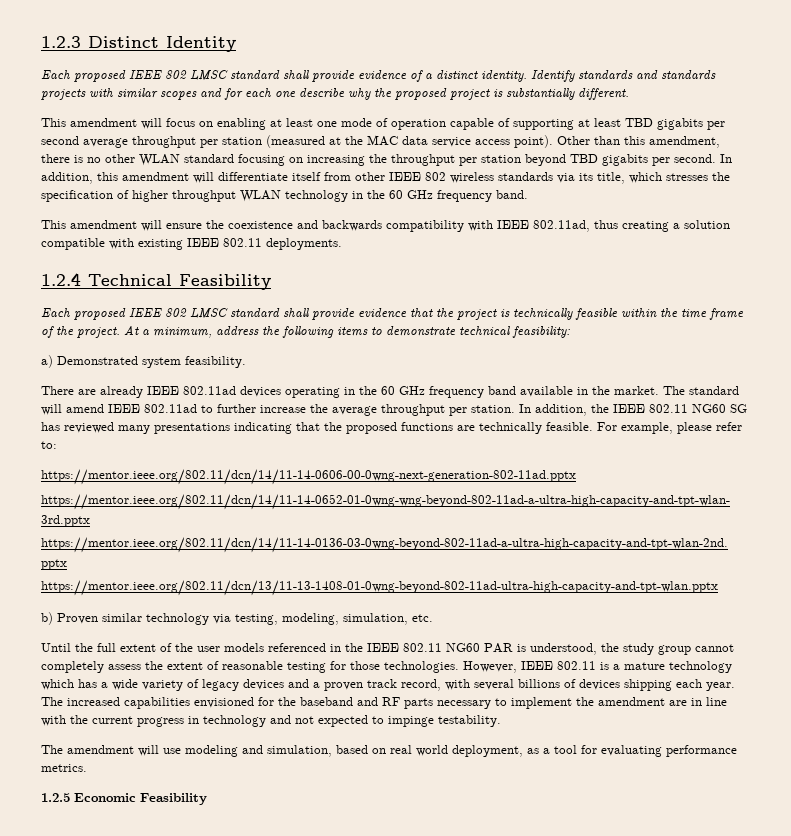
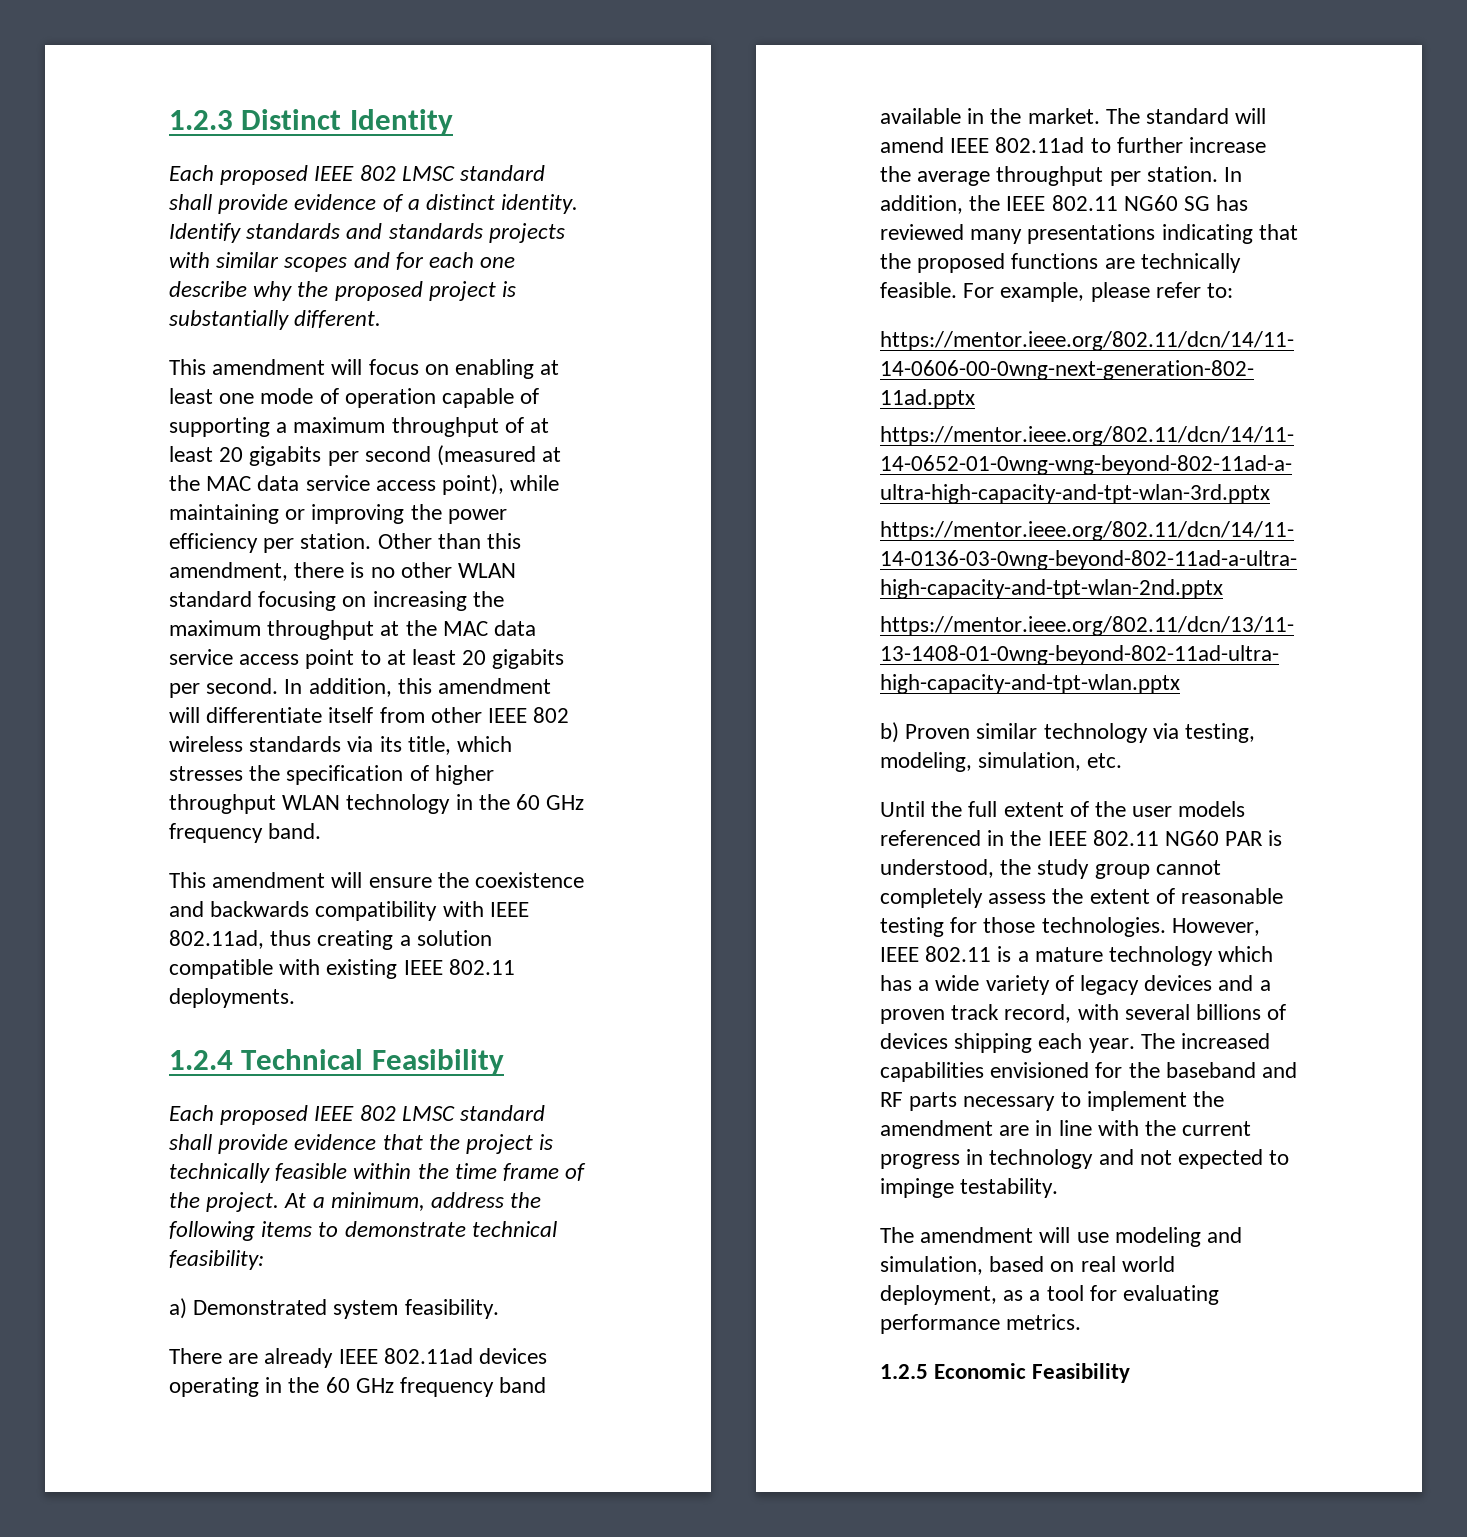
- This amendment will focus on enabling at least one mode of operation capable of supporting at least TBD gigabits per second average throughput per station (measured at the MAC data service access point).
+ This amendment will focus on enabling at least one mode of operation capable of supporting a maximum throughput of at least 20 gigabits per second (measured at the MAC data service access point), while maintaining or improving the power efficiency per station.
- Other than this amendment, there is no other WLAN standard focusing on increasing the throughput per station beyond TBD gigabits per second.
+ Other than this amendment, there is no other WLAN standard focusing on increasing the maximum throughput at the MAC data service access point to at least 20 gigabits per second.

